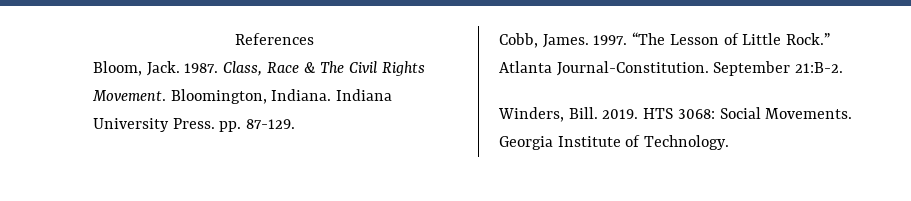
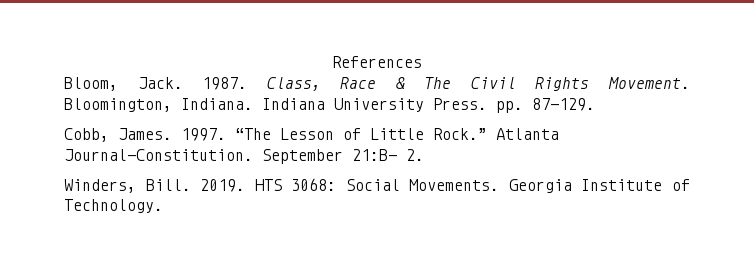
- September 21:B-2.
+ September 21:B- 2.

